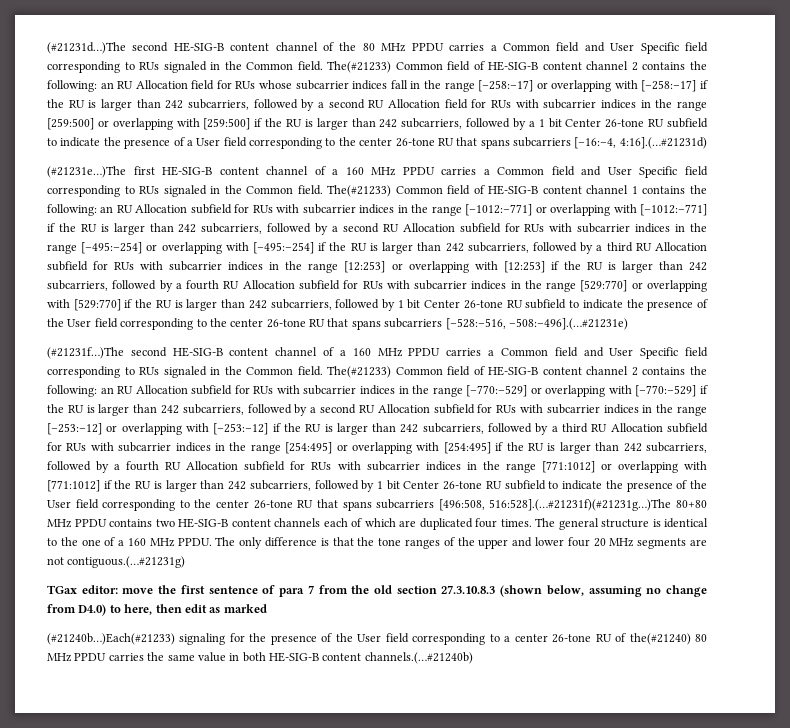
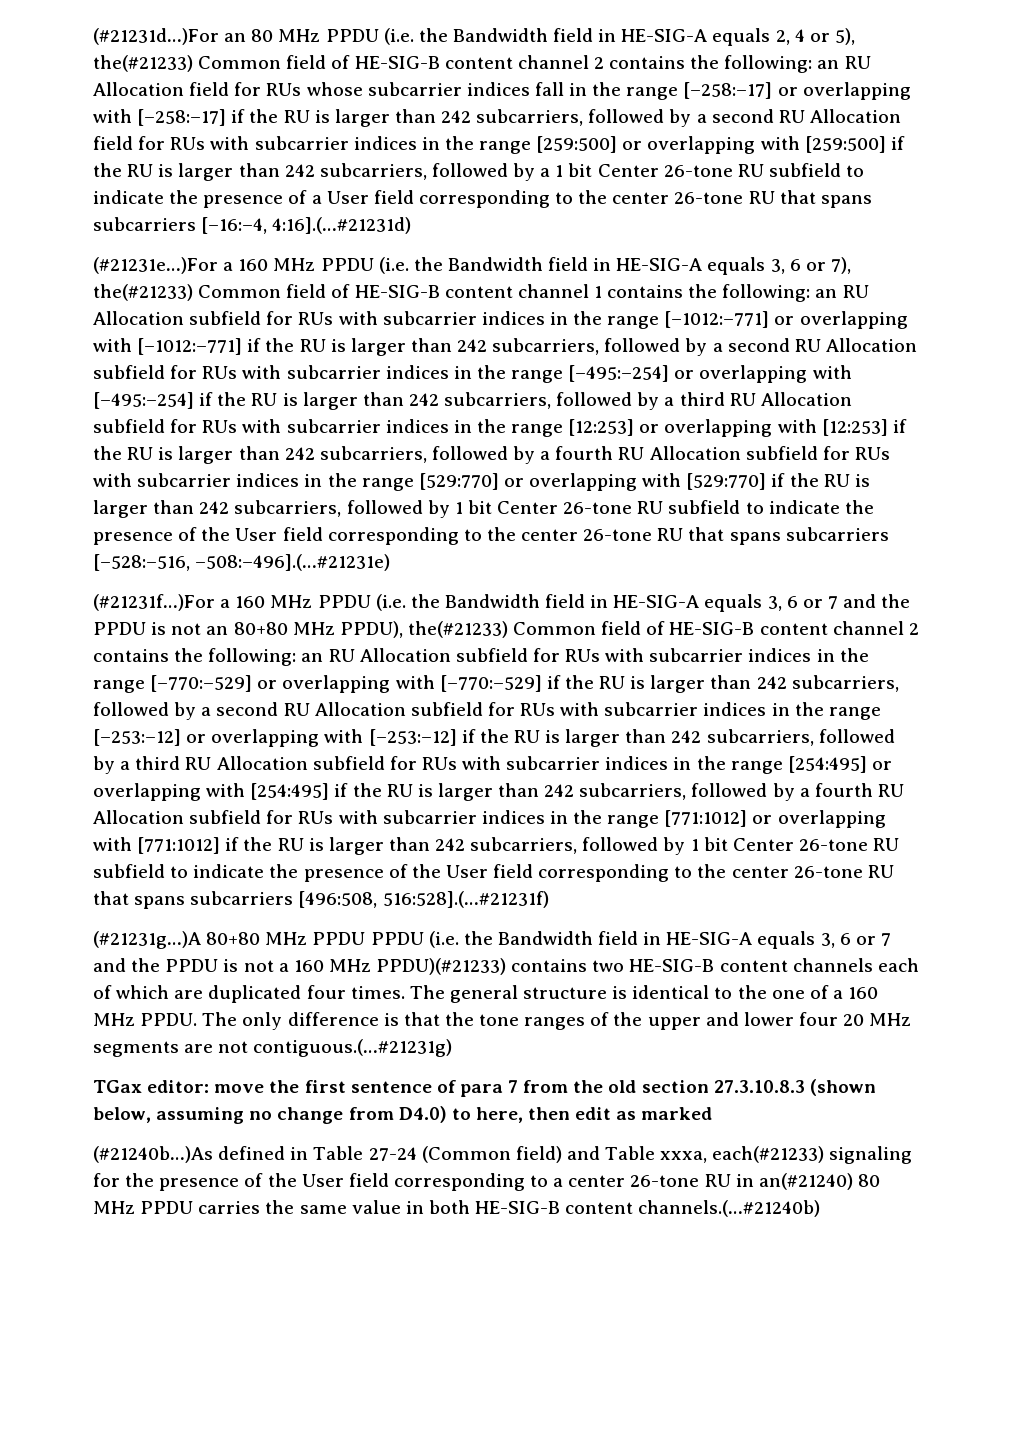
- (#21231d…)The second HE-SIG-B content channel of the 80 MHz PPDU carries a Common field and User Specific field corresponding to RUs signaled in the Common field. The(#21233) Common field of HE-SIG-B content channel 2 contains the following:
+ (#21231d…)For an 80 MHz PPDU (i.e. the Bandwidth field in HE-SIG-A equals 2, 4 or 5), the(#21233) Common field of HE-SIG-B content channel 2 contains the following:
- (#21231e…)The first HE-SIG-B content channel of a 160 MHz PPDU carries a Common field and User Specific field corresponding to RUs signaled in the Common field. The(#21233) Common field of HE-SIG-B content channel 1 contains the following:
+ (#21231e…)For a 160 MHz PPDU (i.e. the Bandwidth field in HE-SIG-A equals 3, 6 or 7), the(#21233) Common field of HE-SIG-B content channel 1 contains the following:
- (#21231f…)The second HE-SIG-B content channel of a 160 MHz PPDU carries a Common field and User Specific field corresponding to RUs signaled in the Common field. The(#21233) Common field of HE-SIG-B content channel 2 contains the following:
+ (#21231f…)For a 160 MHz PPDU (i.e. the Bandwidth field in HE-SIG-A equals 3, 6 or 7 and the PPDU is not an 80+80 MHz PPDU), the(#21233) Common field of HE-SIG-B content channel 2 contains the following:
- an RU Allocation subfield for RUs with subcarrier indices in the range [–770:–529] or overlapping with [–770:–529] if the RU is larger than 242 subcarriers, followed by a second RU Allocation subfield for RUs with subcarrier indices in the range [–253:–12] or overlapping with [–253:–12] if the RU is larger than 242 subcarriers, followed by a third RU Allocation subfield for RUs with subcarrier indices in the range [254:495] or overlapping with [254:495] if the RU is larger than 242 subcarriers, followed by a fourth RU Allocation subfield for RUs with subcarrier indices in the range [771:1012] or overlapping with [771:1012] if the RU is larger than 242 subcarriers, followed by 1 bit Center 26-tone RU subfield to indicate the presence of the User field corresponding to the center 26-tone RU that spans subcarriers [496:508, 516:528].(…#21231f)(#21231g…)The 80+80 MHz PPDU contains two HE-SIG-B content channels each of which are duplicated four times.
+ an RU Allocation subfield for RUs with subcarrier indices in the range [–770:–529] or overlapping with [–770:–529] if the RU is larger than 242 subcarriers, followed by a second RU Allocation subfield for RUs with subcarrier indices in the range [–253:–12] or overlapping with [–253:–12] if the RU is larger than 242 subcarriers, followed by a third RU Allocation subfield for RUs with subcarrier indices in the range [254:495] or overlapping with [254:495] if the RU is larger than 242 subcarriers, followed by a fourth RU Allocation subfield for RUs with subcarrier indices in the range [771:1012] or overlapping with [771:1012] if the RU is larger than 242 subcarriers, followed by 1 bit Center 26-tone RU subfield to indicate the presence of the User field corresponding to the center 26-tone RU that spans subcarriers [496:508, 516:528].(…#21231f)
+ (#21231g…)A 80+80 MHz PPDU PPDU (i.e. the Bandwidth field in HE-SIG-A equals 3, 6 or 7 and the PPDU is not a 160 MHz PPDU)(#21233) contains two HE-SIG-B content channels each of which are duplicated four times.
- (#21240b…)Each(#21233) signaling for the presence of the User field corresponding to a center 26-tone RU of the(#21240) 80 MHz PPDU carries the same value in both HE-SIG-B content channels.(…#21240b)
+ (#21240b…)As defined in Table 27-24 (Common field) and Table xxxa, each(#21233) signaling for the presence of the User field corresponding to a center 26-tone RU in an(#21240) 80 MHz PPDU carries the same value in both HE-SIG-B content channels.(…#21240b)

